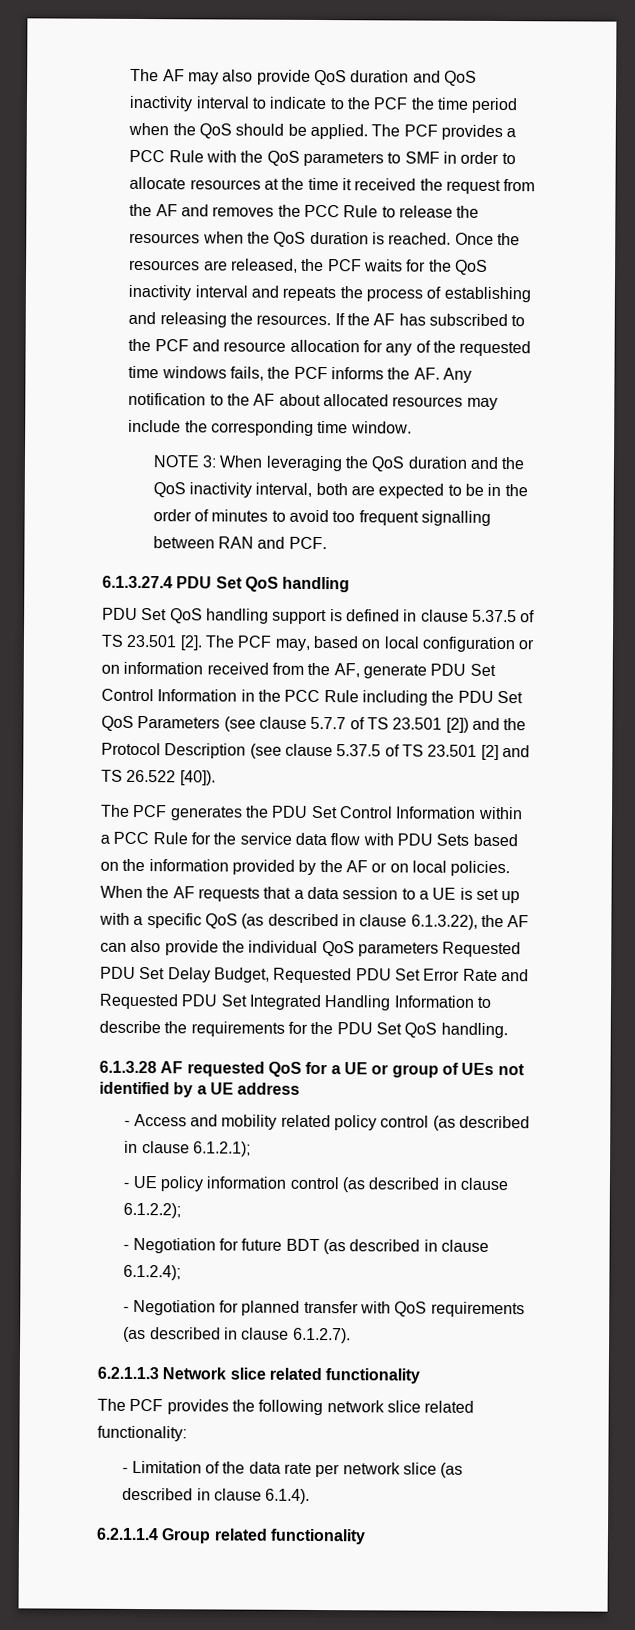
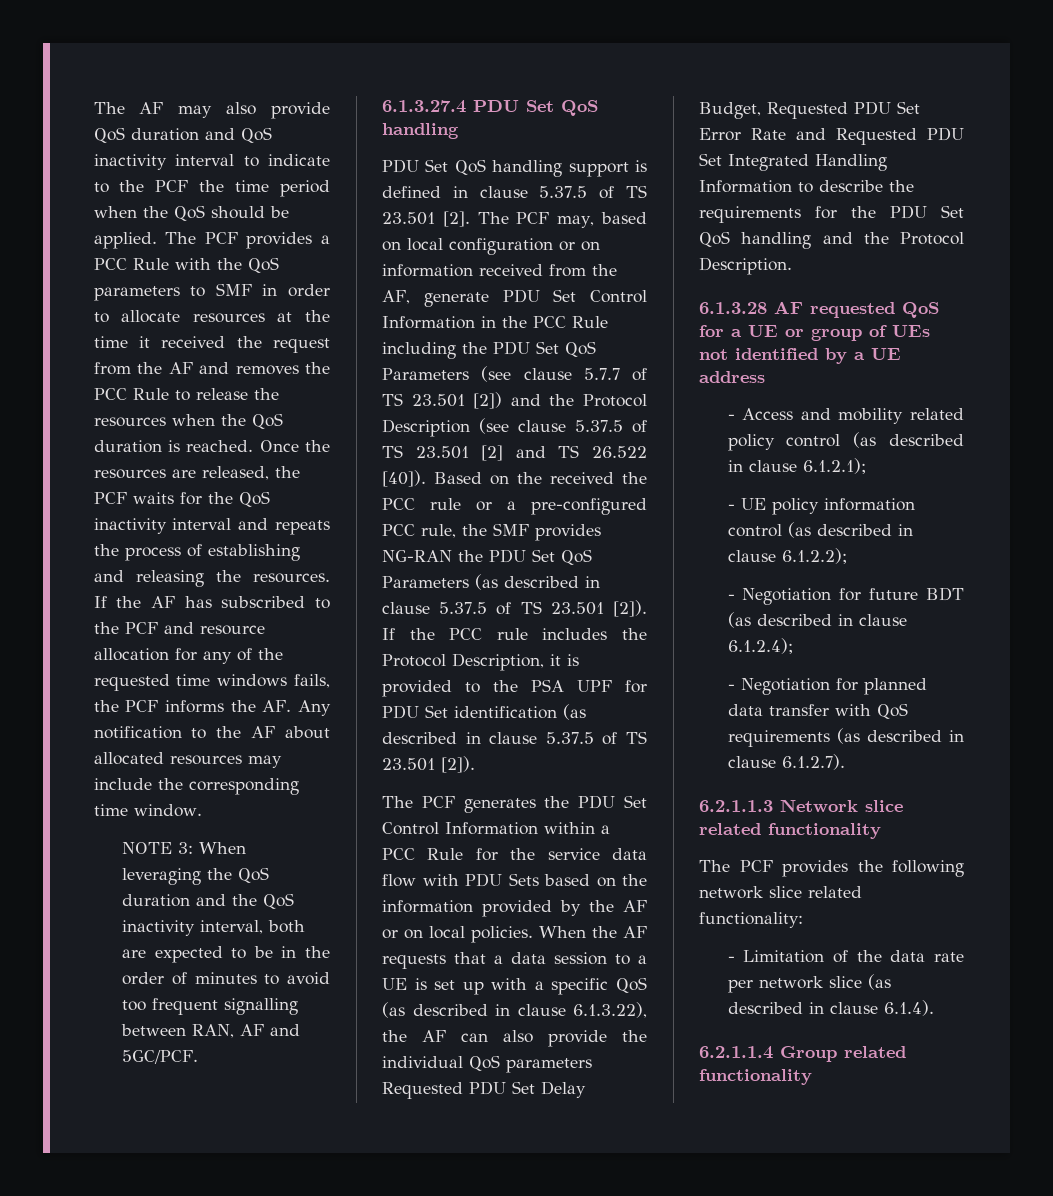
- NOTE 3: When leveraging the QoS duration and the QoS inactivity interval, both are expected to be in the order of minutes to avoid too frequent signalling between RAN and PCF.
+ NOTE 3: When leveraging the QoS duration and the QoS inactivity interval, both are expected to be in the order of minutes to avoid too frequent signalling between RAN, AF and 5GC/PCF.
+ Based on the received the PCC rule or a pre-configured PCC rule, the SMF provides NG-RAN the PDU Set QoS Parameters (as described in clause 5.37.5 of TS 23.501 [2]). If the PCC rule includes the Protocol Description, it is provided to the PSA UPF for PDU Set identification (as described in clause 5.37.5 of TS 23.501 [2]).
- When the AF requests that a data session to a UE is set up with a specific QoS (as described in clause 6.1.3.22), the AF can also provide the individual QoS parameters Requested PDU Set Delay Budget, Requested PDU Set Error Rate and Requested PDU Set Integrated Handling Information to describe the requirements for the PDU Set QoS handling.
+ When the AF requests that a data session to a UE is set up with a specific QoS (as described in clause 6.1.3.22), the AF can also provide the individual QoS parameters Requested PDU Set Delay Budget, Requested PDU Set Error Rate and Requested PDU Set Integrated Handling Information to describe the requirements for the PDU Set QoS handling and the Protocol Description.
- - Negotiation for planned transfer with QoS requirements (as described in clause 6.1.2.7).
+ - Negotiation for planned data transfer with QoS requirements (as described in clause 6.1.2.7).

